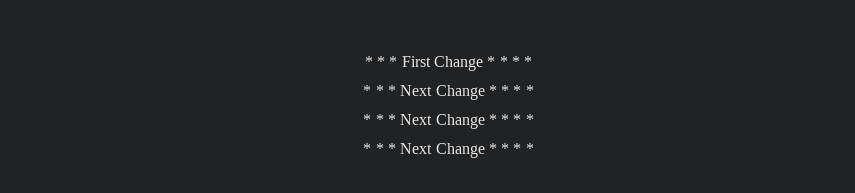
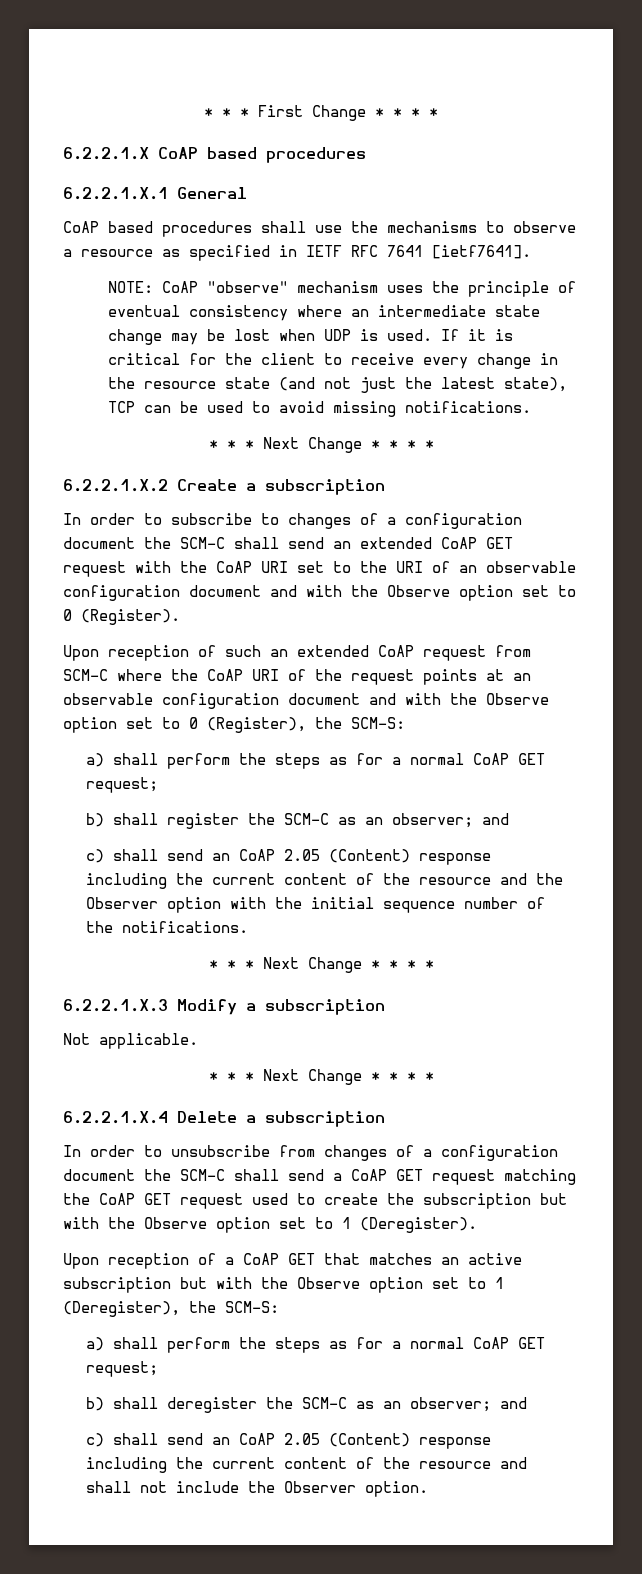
  * * * First Change * * * *
+ 6.2.2.1.X CoAP based procedures
+ 6.2.2.1.X.1 General
+ CoAP based procedures shall use the mechanisms to observe a resource as specified in IETF RFC 7641 [ietf7641].
+ NOTE: CoAP "observe" mechanism uses the principle of eventual consistency where an intermediate state change may be lost when UDP is used. If it is critical for the client to receive every change in the resource state (and not just the latest state), TCP can be used to avoid missing notifications.
  * * * Next Change * * * *
+ 6.2.2.1.X.2 Create a subscription
+ In order to subscribe to changes of a configuration document the SCM-C shall send an extended CoAP GET request with the CoAP URI set to the URI of an observable configuration document and with the Observe option set to 0 (Register).
+ Upon reception of such an extended CoAP request from SCM-C where the CoAP URI of the request points at an observable configuration document and with the Observe option set to 0 (Register), the SCM-S:
+ a) shall perform the steps as for a normal CoAP GET request;
+ b) shall register the SCM-C as an observer; and
+ c) shall send an CoAP 2.05 (Content) response including the current content of the resource and the Observer option with the initial sequence number of the notifications.
  * * * Next Change * * * *
+ 6.2.2.1.X.3 Modify a subscription
+ Not applicable.
  * * * Next Change * * * *
+ 6.2.2.1.X.4 Delete a subscription
+ In order to unsubscribe from changes of a configuration document the SCM-C shall send a CoAP GET request matching the CoAP GET request used to create the subscription but with the Observe option set to 1 (Deregister).
+ Upon reception of a CoAP GET that matches an active subscription but with the Observe option set to 1 (Deregister), the SCM-S:
+ a) shall perform the steps as for a normal CoAP GET request;
+ b) shall deregister the SCM-C as an observer; and
+ c) shall send an CoAP 2.05 (Content) response including the current content of the resource and shall not include the Observer option.

